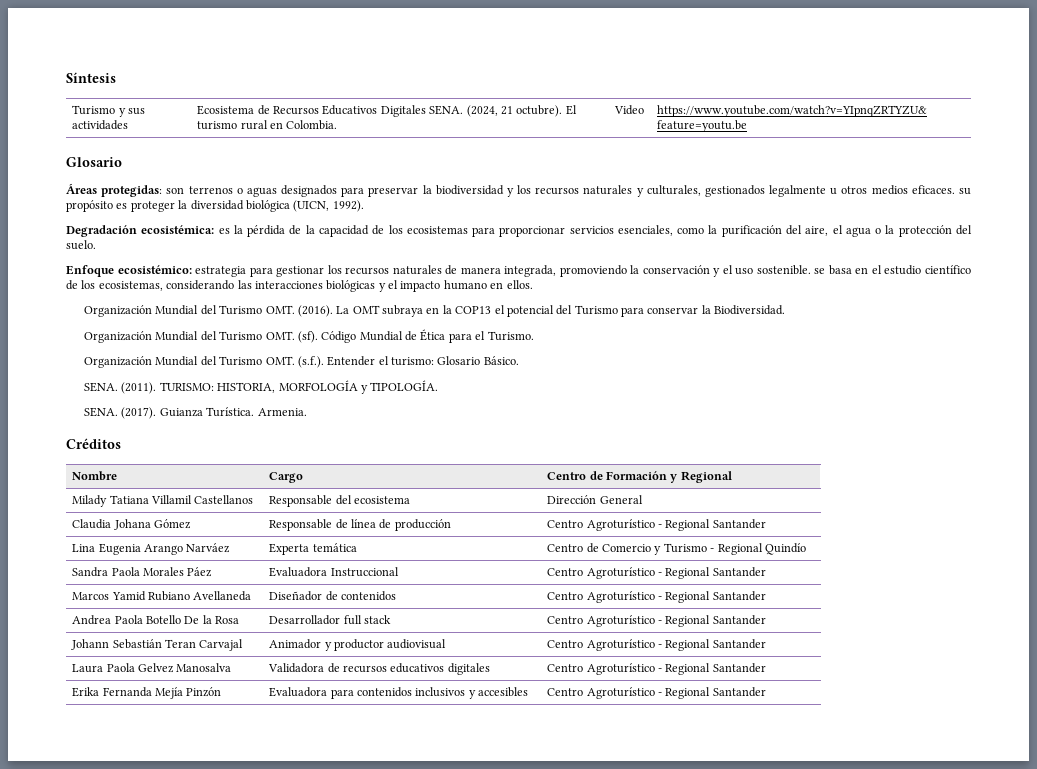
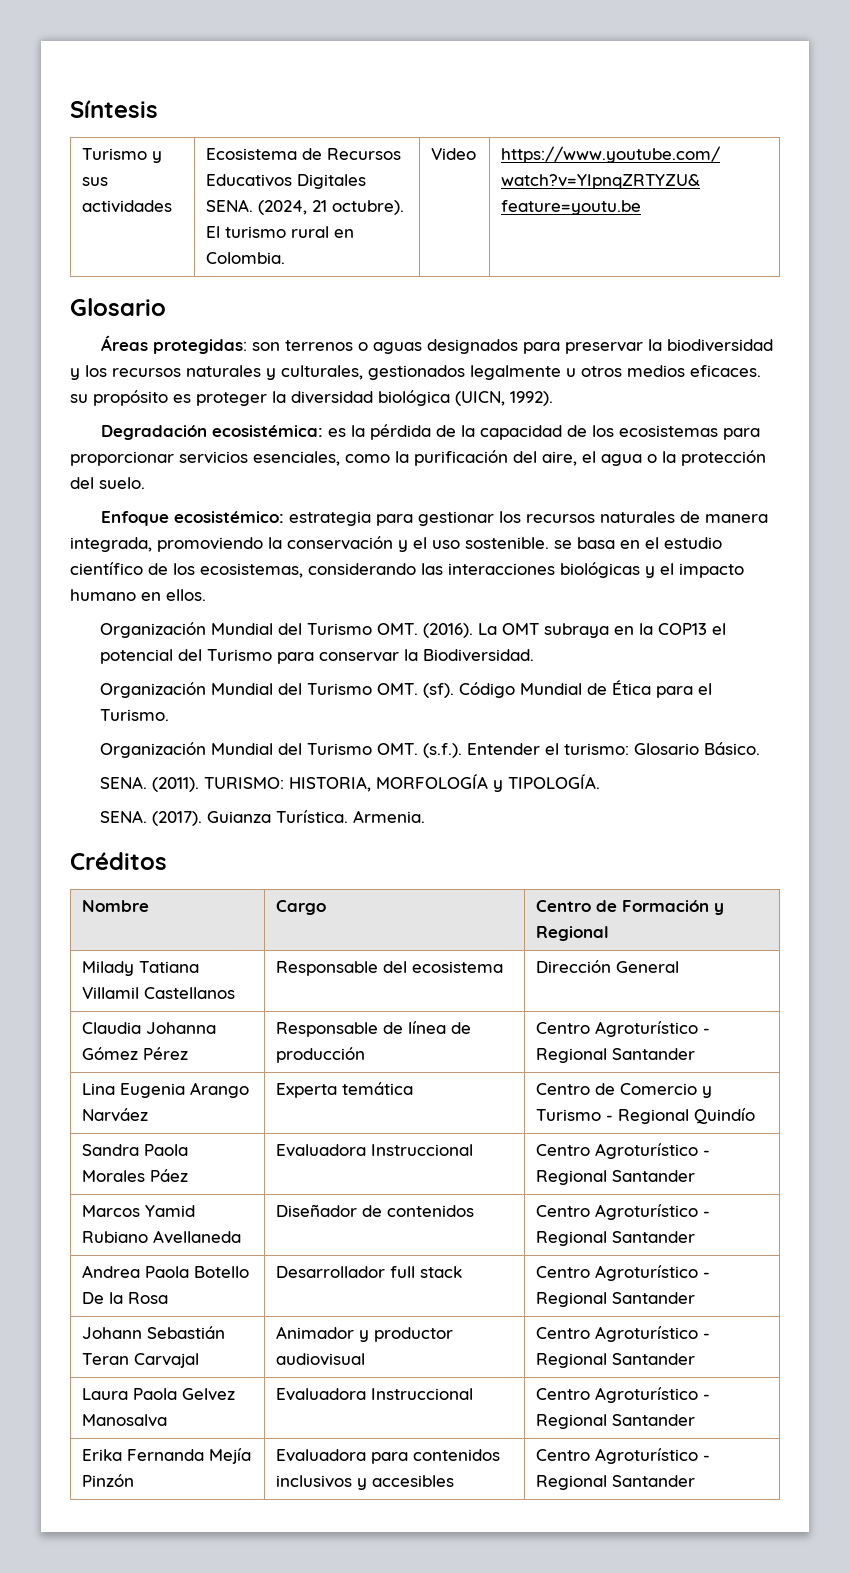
- Claudia Johana Gómez | Responsable de línea de producción | Centro Agroturístico - Regional Santander
+ Claudia Johanna Gómez Pérez | Responsable de línea de producción | Centro Agroturístico - Regional Santander
- Laura Paola Gelvez Manosalva | Validadora de recursos educativos digitales | Centro Agroturístico - Regional Santander
+ Laura Paola Gelvez Manosalva | Evaluadora Instruccional | Centro Agroturístico - Regional Santander

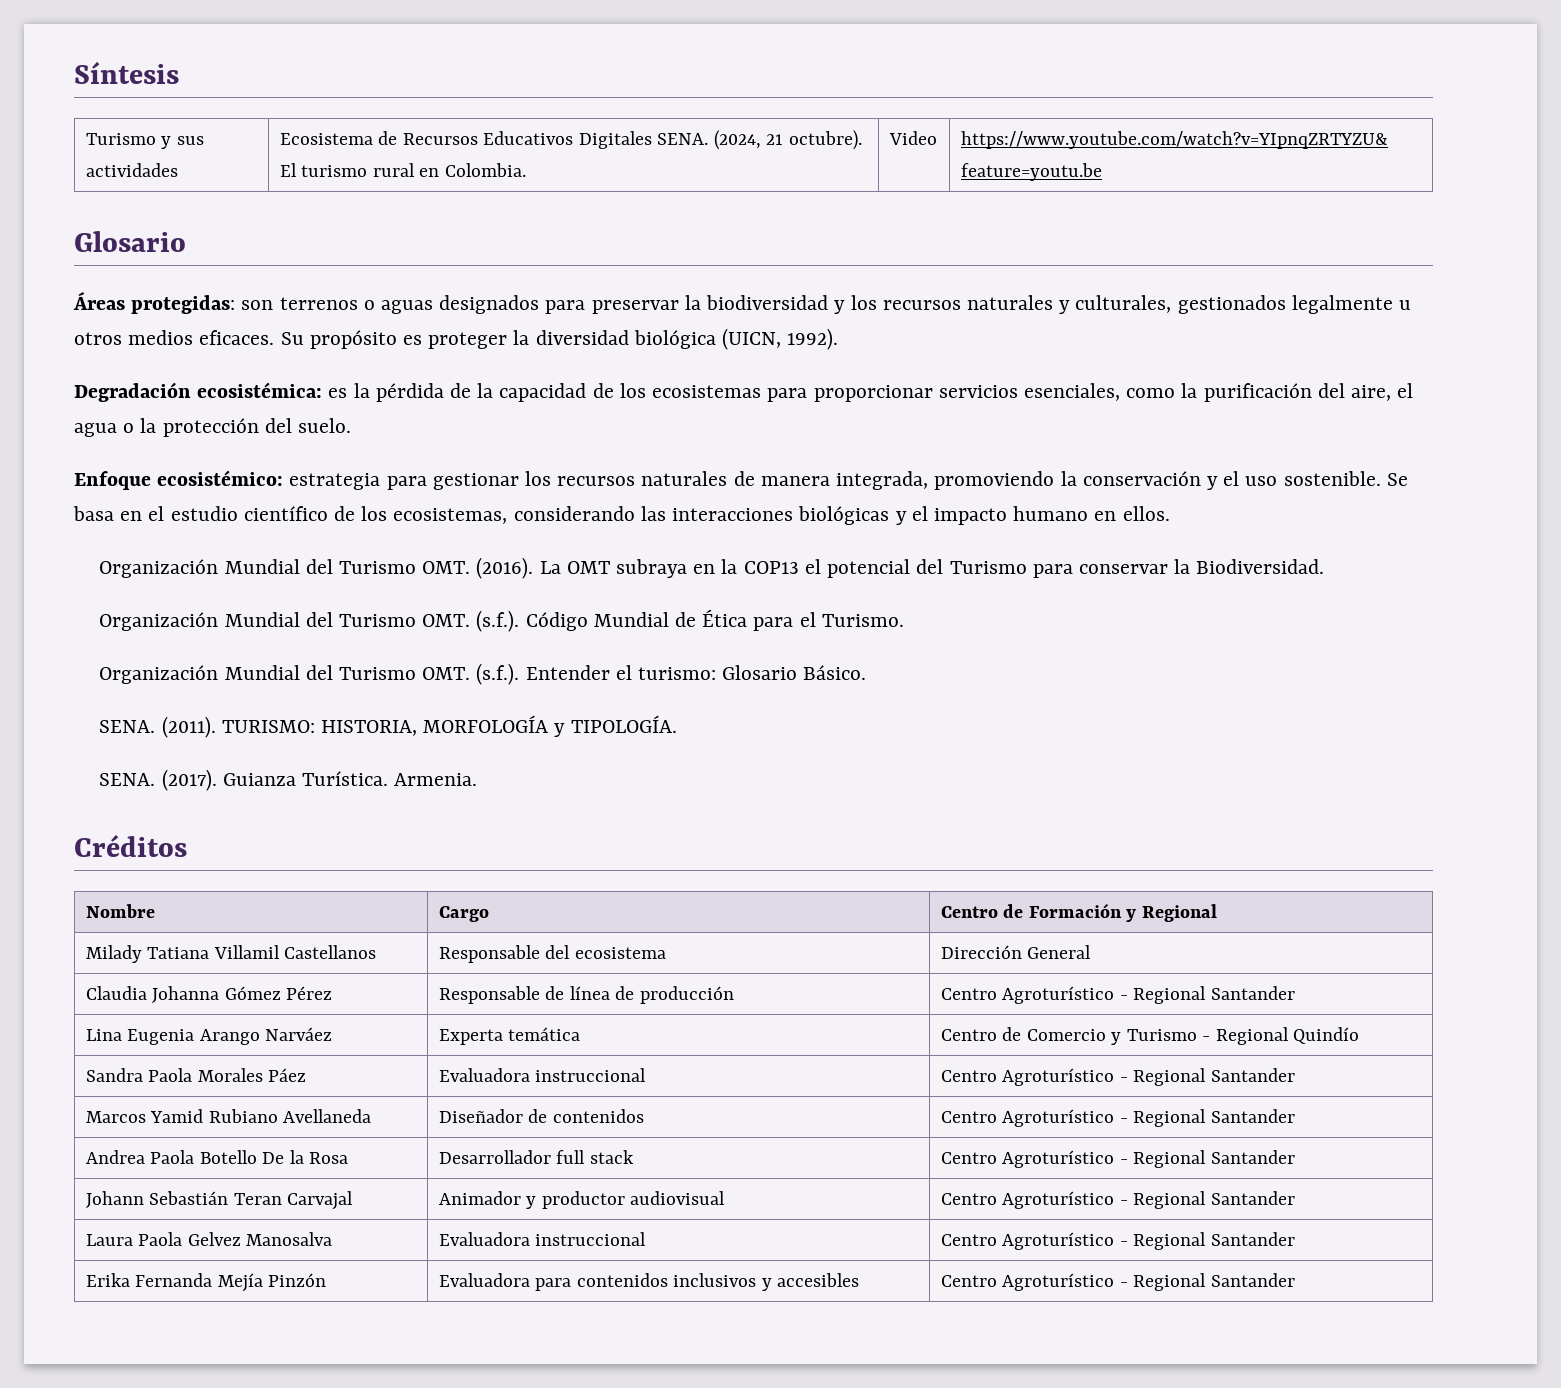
- Áreas protegidas: son terrenos o aguas designados para preservar la biodiversidad y los recursos naturales y culturales, gestionados legalmente u otros medios eficaces. su propósito es proteger la diversidad biológica (UICN, 1992).
+ Áreas protegidas: son terrenos o aguas designados para preservar la biodiversidad y los recursos naturales y culturales, gestionados legalmente u otros medios eficaces. Su propósito es proteger la diversidad biológica (UICN, 1992).
- Enfoque ecosistémico: estrategia para gestionar los recursos naturales de manera integrada, promoviendo la conservación y el uso sostenible. se basa en el estudio científico de los ecosistemas, considerando las interacciones biológicas y el impacto humano en ellos.
+ Enfoque ecosistémico: estrategia para gestionar los recursos naturales de manera integrada, promoviendo la conservación y el uso sostenible. Se basa en el estudio científico de los ecosistemas, considerando las interacciones biológicas y el impacto humano en ellos.
- Organización Mundial del Turismo OMT. (sf). Código Mundial de Ética para el Turismo.
+ Organización Mundial del Turismo OMT. (s.f.). Código Mundial de Ética para el Turismo.
- Sandra Paola Morales Páez | Evaluadora Instruccional | Centro Agroturístico - Regional Santander
+ Sandra Paola Morales Páez | Evaluadora instruccional | Centro Agroturístico - Regional Santander
- Laura Paola Gelvez Manosalva | Evaluadora Instruccional | Centro Agroturístico - Regional Santander
+ Laura Paola Gelvez Manosalva | Evaluadora instruccional | Centro Agroturístico - Regional Santander

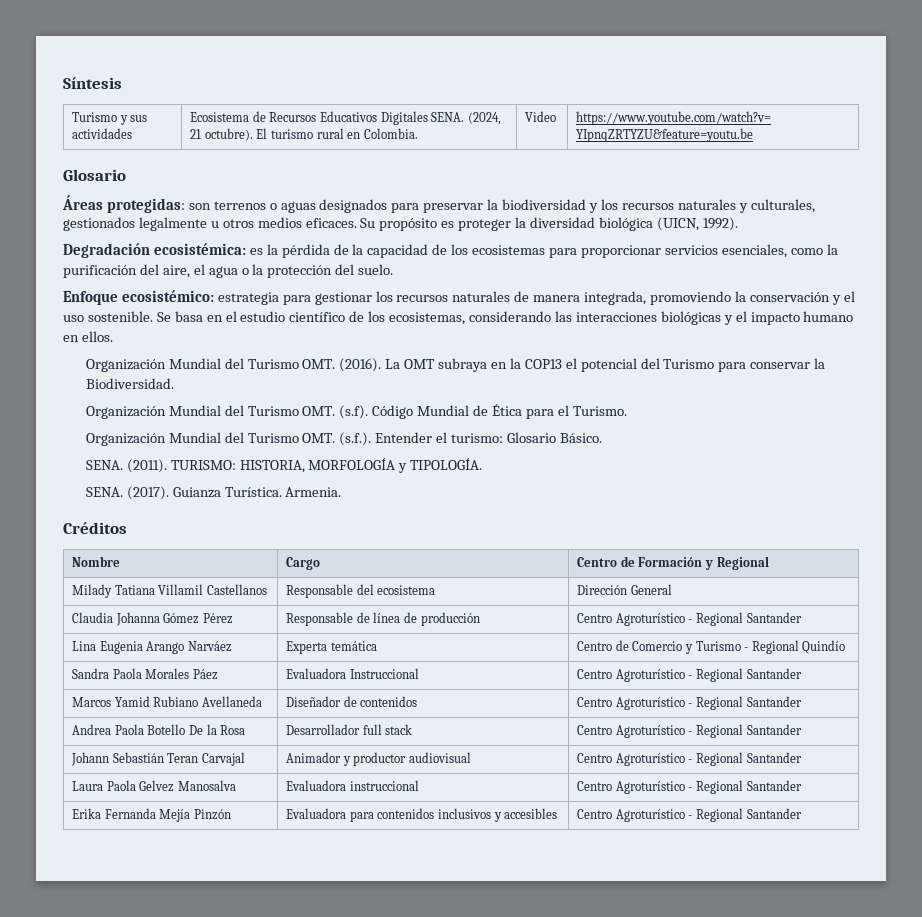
- Organización Mundial del Turismo OMT. (s.f.). Código Mundial de Ética para el Turismo.
+ Organización Mundial del Turismo OMT. (s.f). Código Mundial de Ética para el Turismo.
- Sandra Paola Morales Páez | Evaluadora instruccional | Centro Agroturístico - Regional Santander
+ Sandra Paola Morales Páez | Evaluadora Instruccional | Centro Agroturístico - Regional Santander

